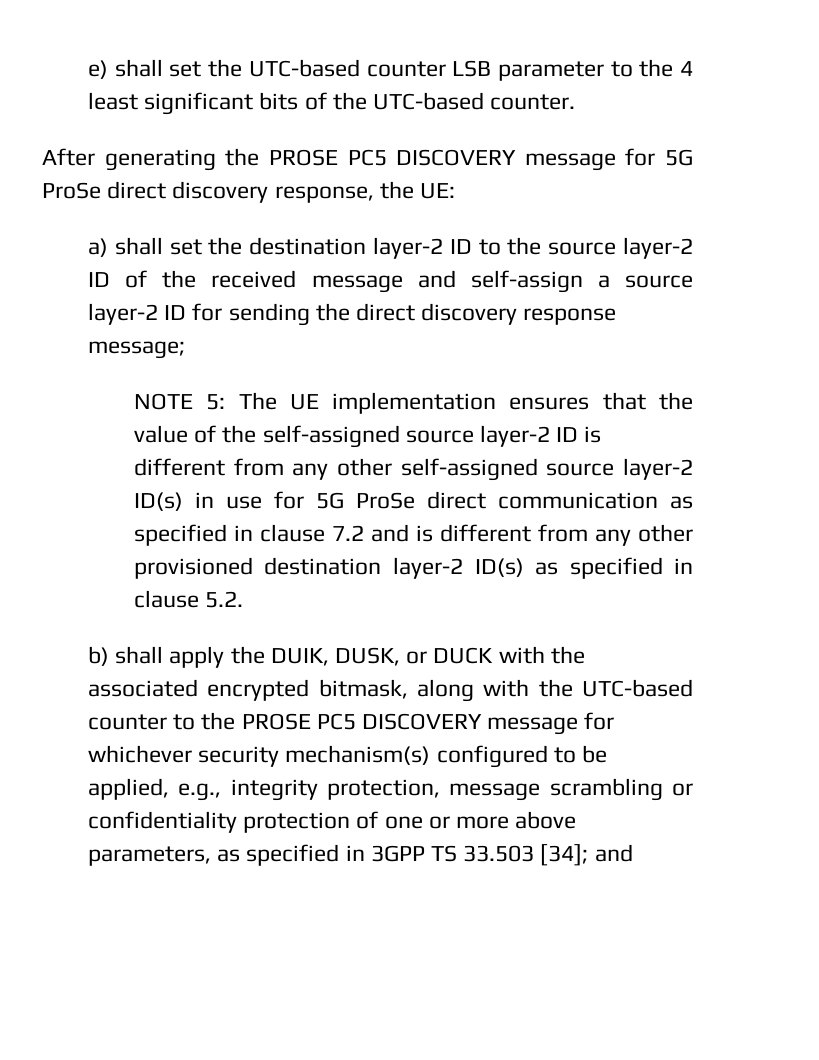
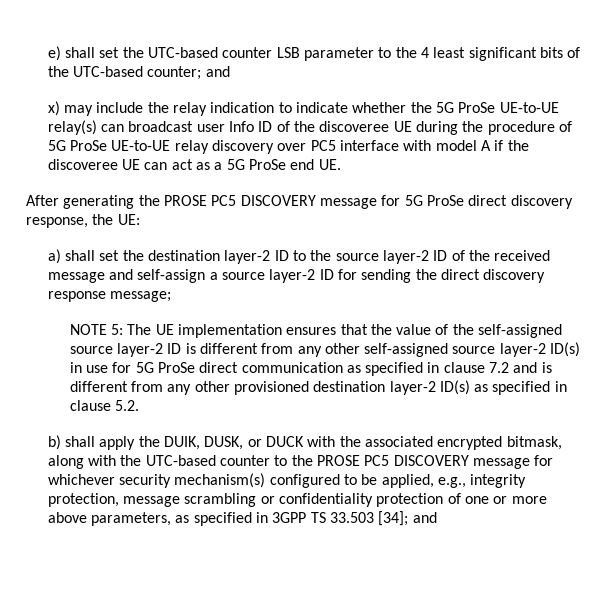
- e) shall set the UTC-based counter LSB parameter to the 4 least significant bits of the UTC-based counter.
+ e) shall set the UTC-based counter LSB parameter to the 4 least significant bits of the UTC-based counter; and
+ x) may include the relay indication to indicate whether the 5G ProSe UE-to-UE relay(s) can broadcast user Info ID of the discoveree UE during the procedure of 5G ProSe UE-to-UE relay discovery over PC5 interface with model A if the discoveree UE can act as a 5G ProSe end UE.

